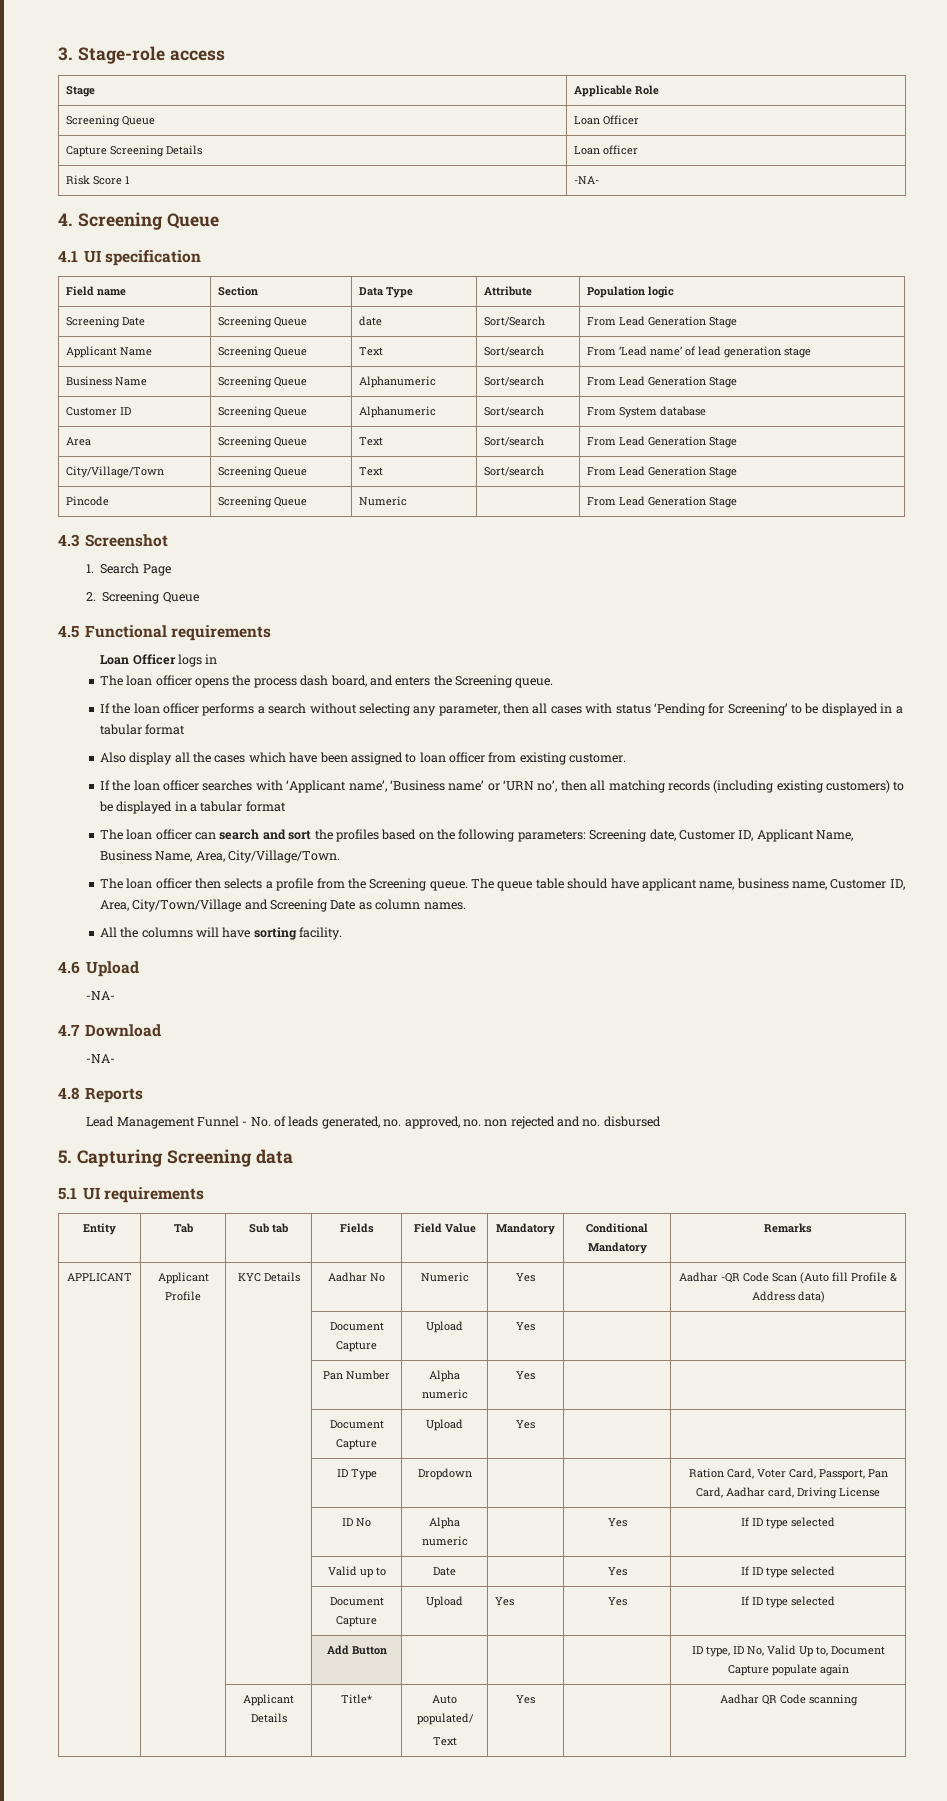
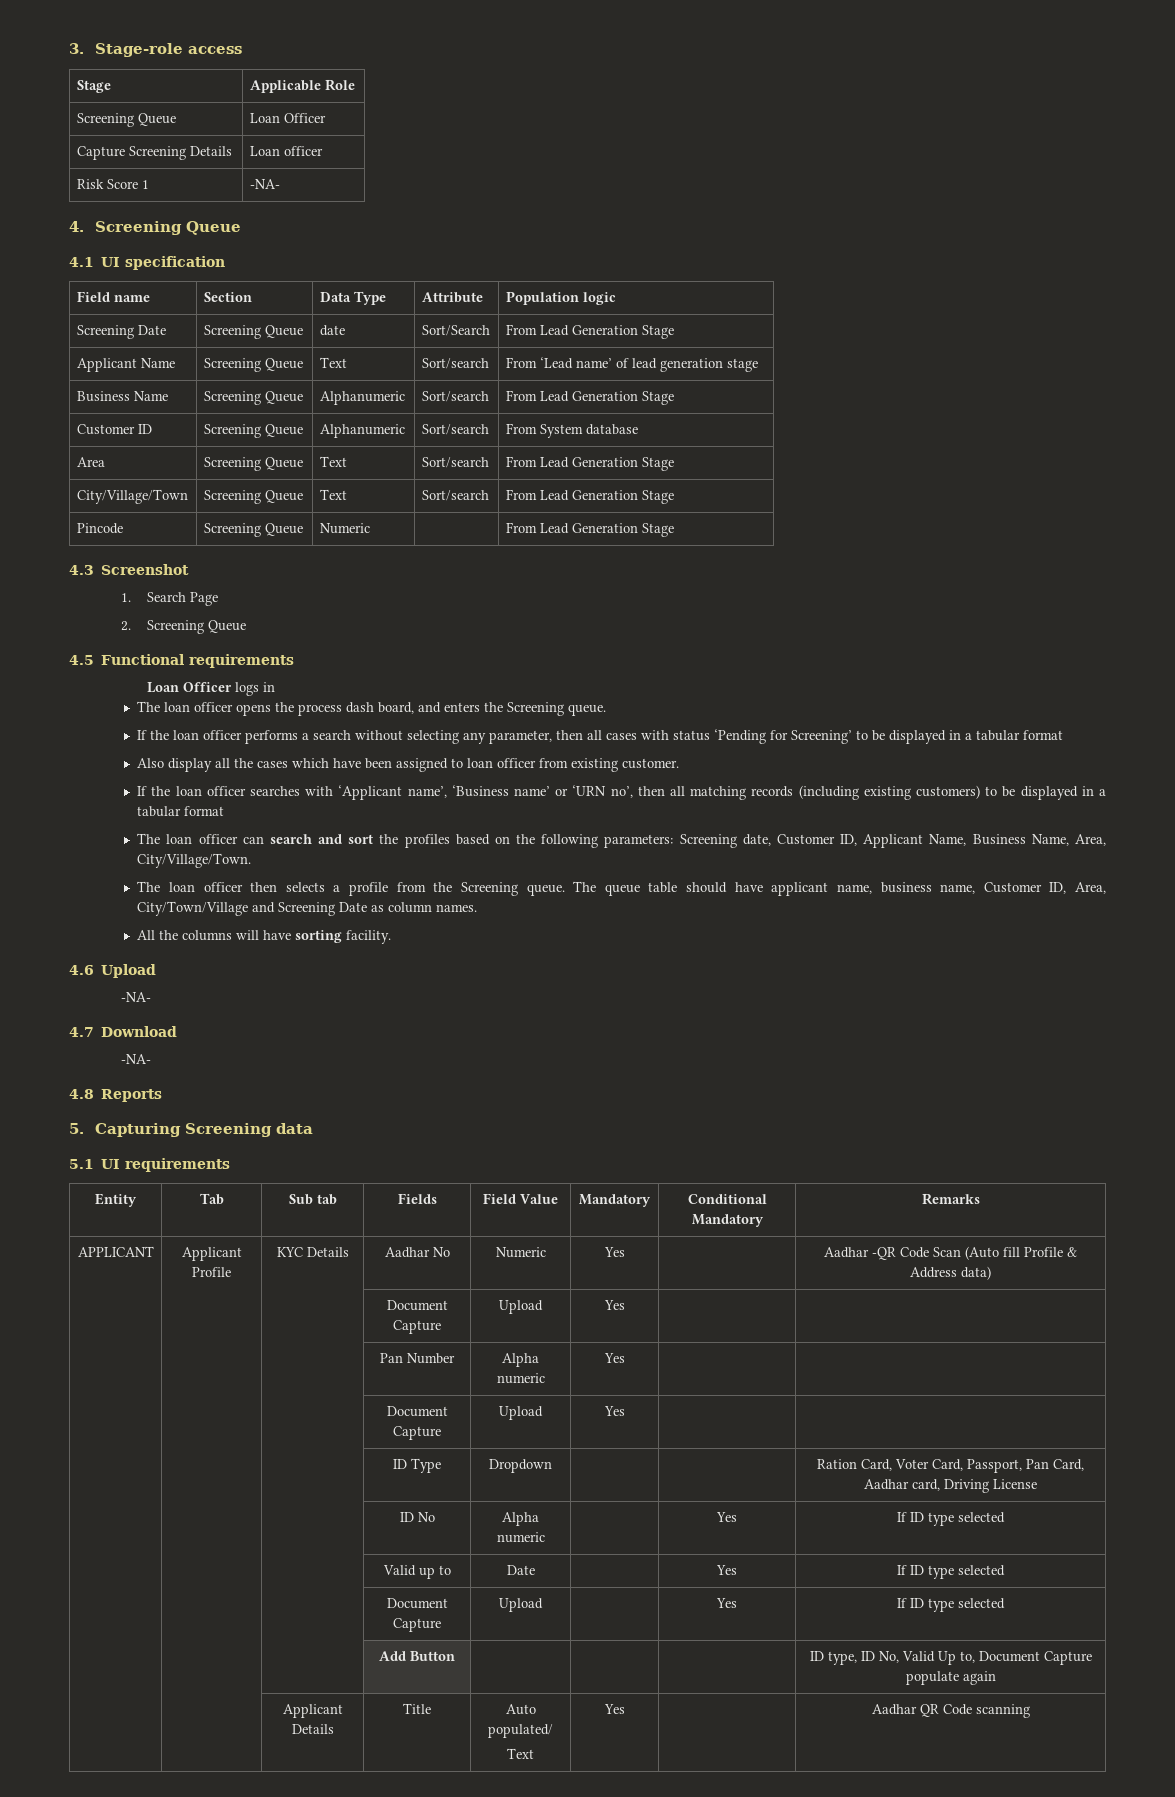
- Lead Management Funnel - No. of leads generated, no. approved, no. non rejected and no. disbursed
- | | | Document Capture | Upload | Yes | Yes | If ID type selected
+ | | | Document Capture | Upload | | Yes | If ID type selected
- | | Applicant Details | Title* | Auto populated/
+ | | Applicant Details | Title | Auto populated/

